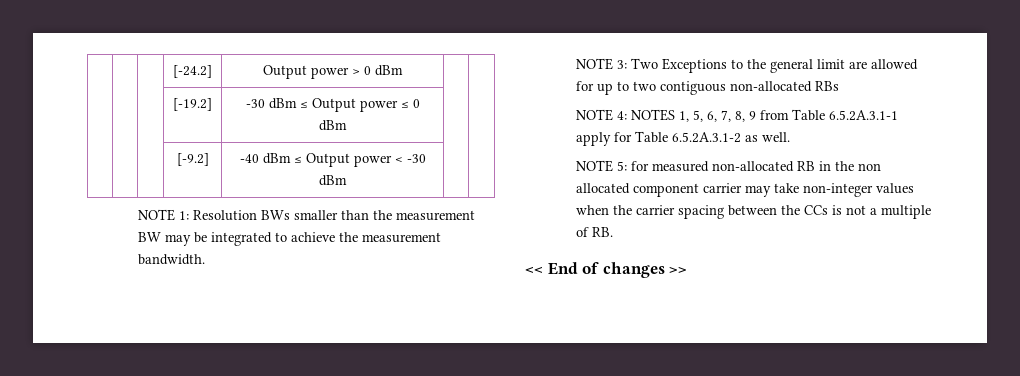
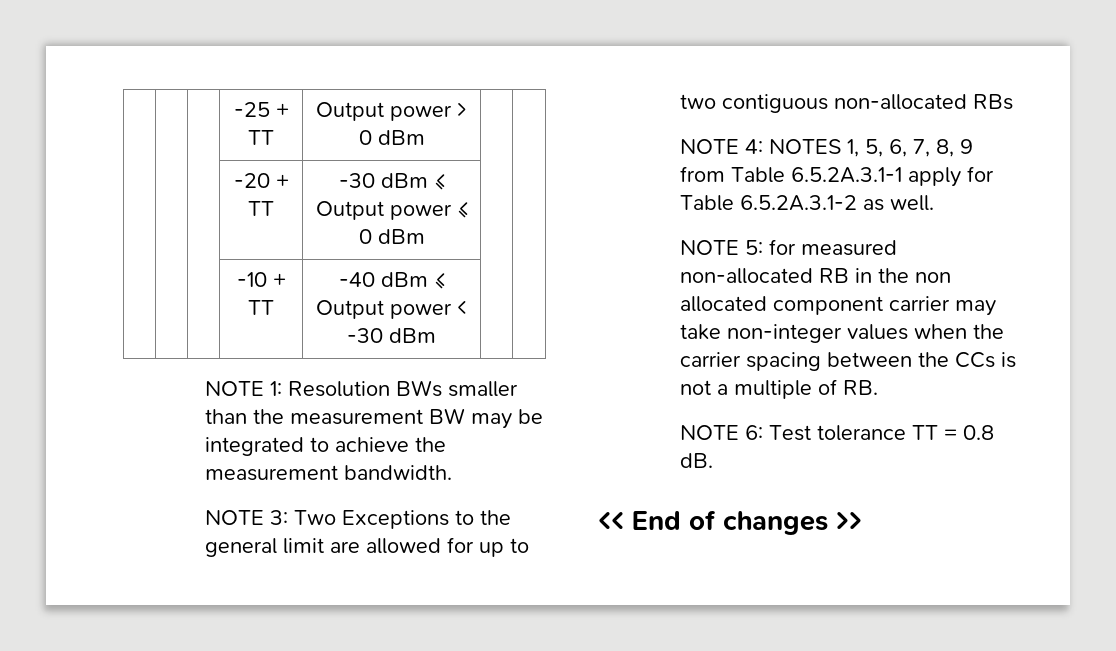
- | | | [-24.2] | Output power > 0 dBm | |
+ | | | -25 + TT | Output power > 0 dBm | |
- | | | [-19.2] | -30 dBm ≤ Output power ≤ 0 dBm | |
+ | | | -20 + TT | -30 dBm ≤ Output power ≤ 0 dBm | |
- | | | [-9.2] | -40 dBm ≤ Output power < -30 dBm | |
+ | | | -10 + TT | -40 dBm ≤ Output power < -30 dBm | |
+ NOTE 6: Test tolerance TT = 0.8 dB.

